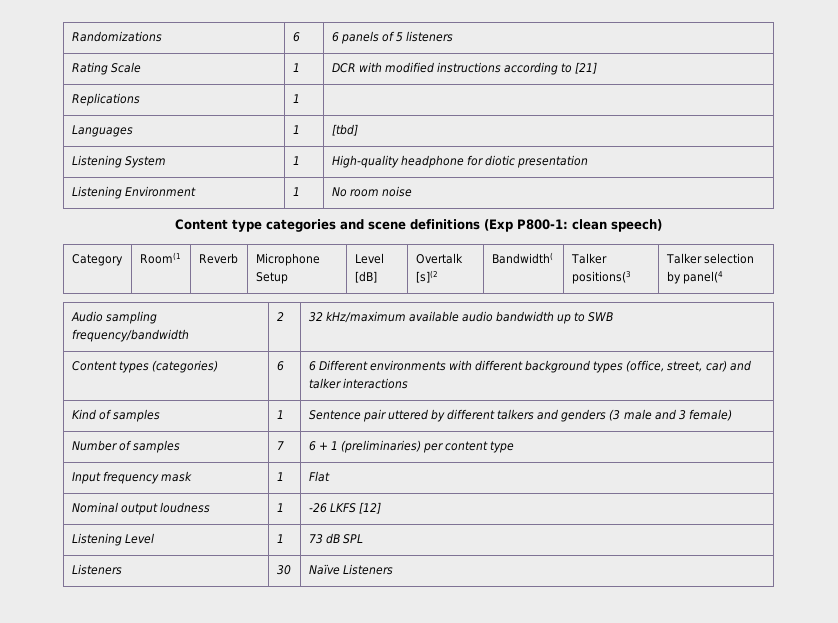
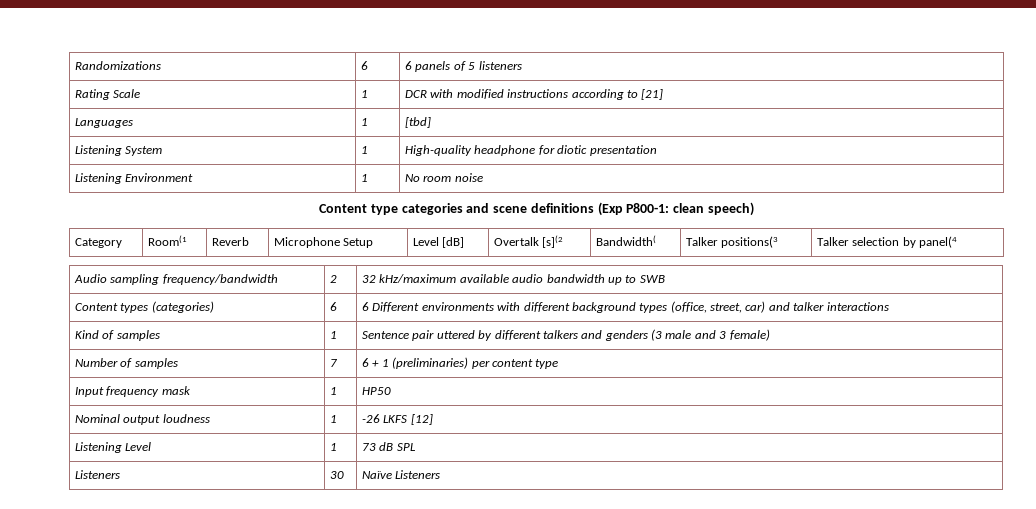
- Replications | 1 |
- Input frequency mask | 1 | Flat
+ Input frequency mask | 1 | HP50

